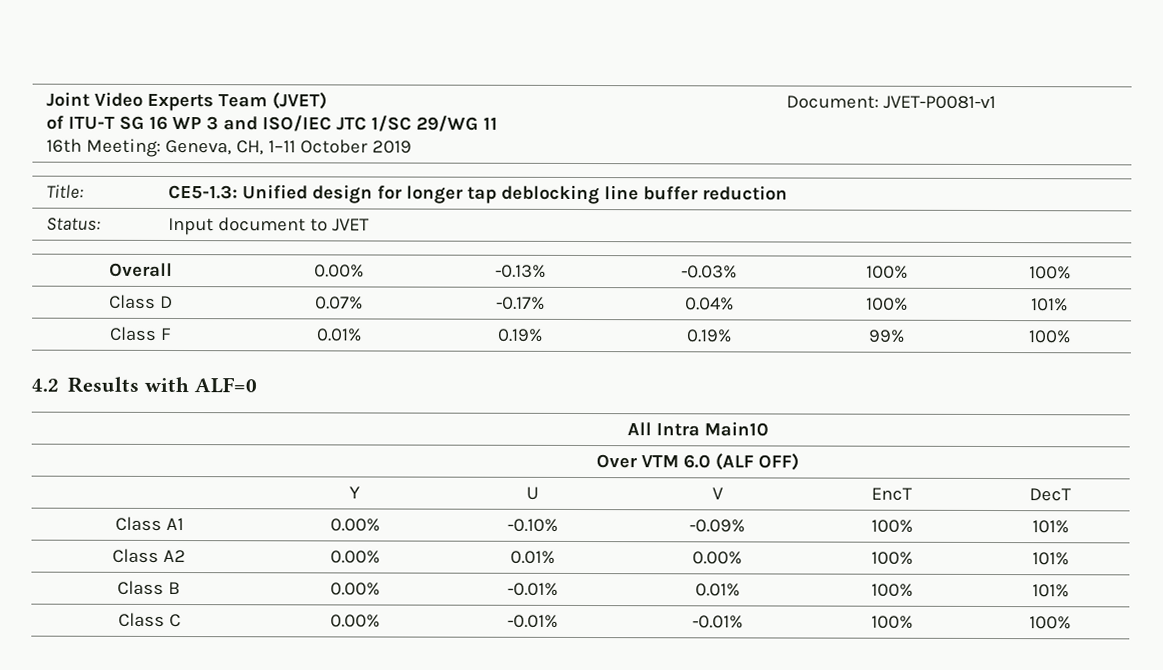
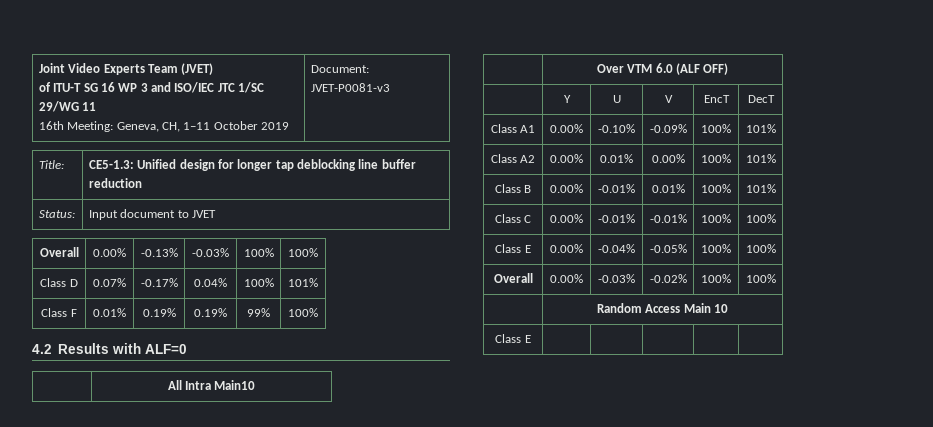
  Joint Video Experts Team (JVET)
  of ITU-T SG 16 WP 3 and ISO/IEC JTC 1/SC 29/WG 11
- 16th Meeting: Geneva, CH, 1–11 October 2019 | Document: JVET-P0081-v1
+ 16th Meeting: Geneva, CH, 1–11 October 2019 | Document: JVET-P0081-v3
+ Class E | 0.00% | -0.04% | -0.05% | 100% | 100%
+ Overall | 0.00% | -0.03% | -0.02% | 100% | 100%
+ | Random Access Main 10
+ Class E | | | | |

